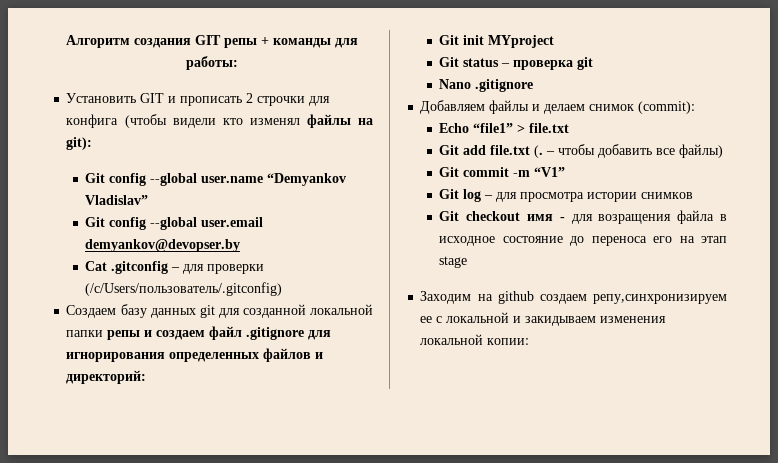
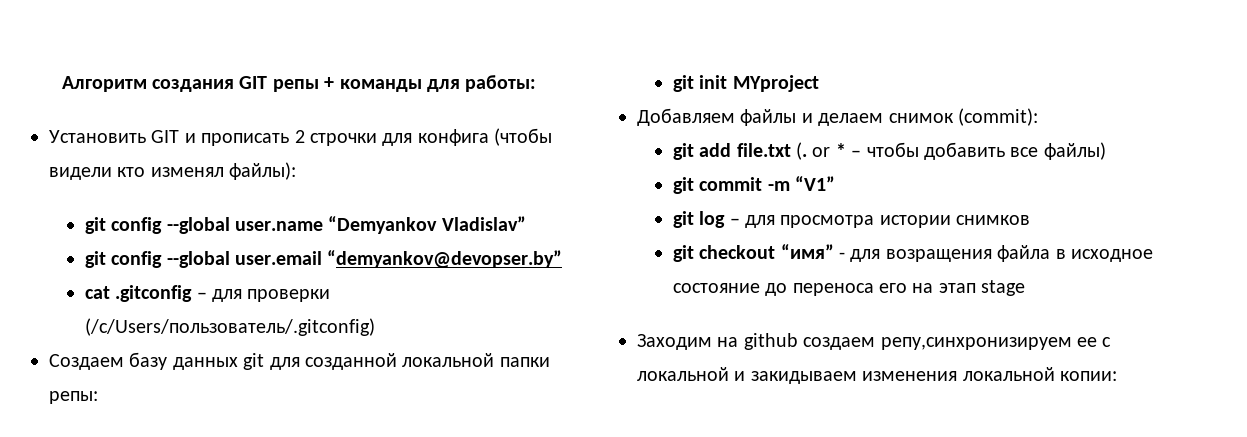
- Установить GIT и прописать 2 строчки для конфига (чтобы видели кто изменял файлы на git):
- Git config --global user.name “Demyankov Vladislav”
+ Установить GIT и прописать 2 строчки для конфига (чтобы видели кто изменял файлы):
+ git config --global user.name “Demyankov Vladislav”
- Git config --global user.email demyankov@devopser.by
- Cat .gitconfig – для проверки (/c/Users/пользователь/.gitconfig)
+ git config --global user.email “demyankov@devopser.by”
+ cat .gitconfig – для проверки (/c/Users/пользователь/.gitconfig)
- Создаем базу данных git для созданной локальной папки репы и создаем файл .gitignore для игнорирования определенных файлов и директорий:
- Git init MYproject
- Git status – проверка git
- Nano .gitignore
+ Создаем базу данных git для созданной локальной папки репы:
+ git init MYproject
- Echo “file1” > file.txt
- Git add file.txt (. – чтобы добавить все файлы)
+ git add file.txt (. or * – чтобы добавить все файлы)
- Git commit -m “V1”
+ git commit -m “V1”
- Git log – для просмотра истории снимков
+ git log – для просмотра истории снимков
- Git checkout имя - для возращения файла в исходное состояние до переноса его на этап stage
+ git checkout “имя” - для возращения файла в исходное состояние до переноса его на этап stage

